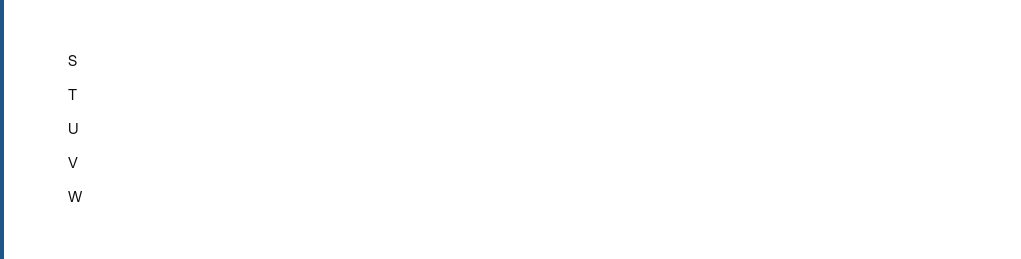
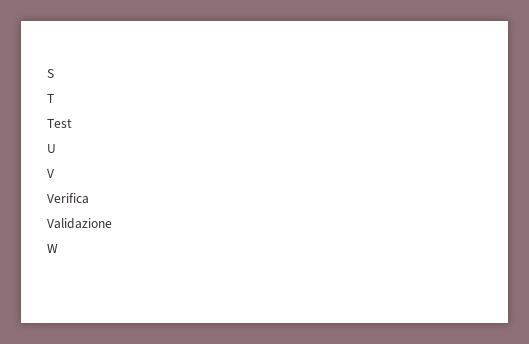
+ Test
+ Verifica
+ Validazione

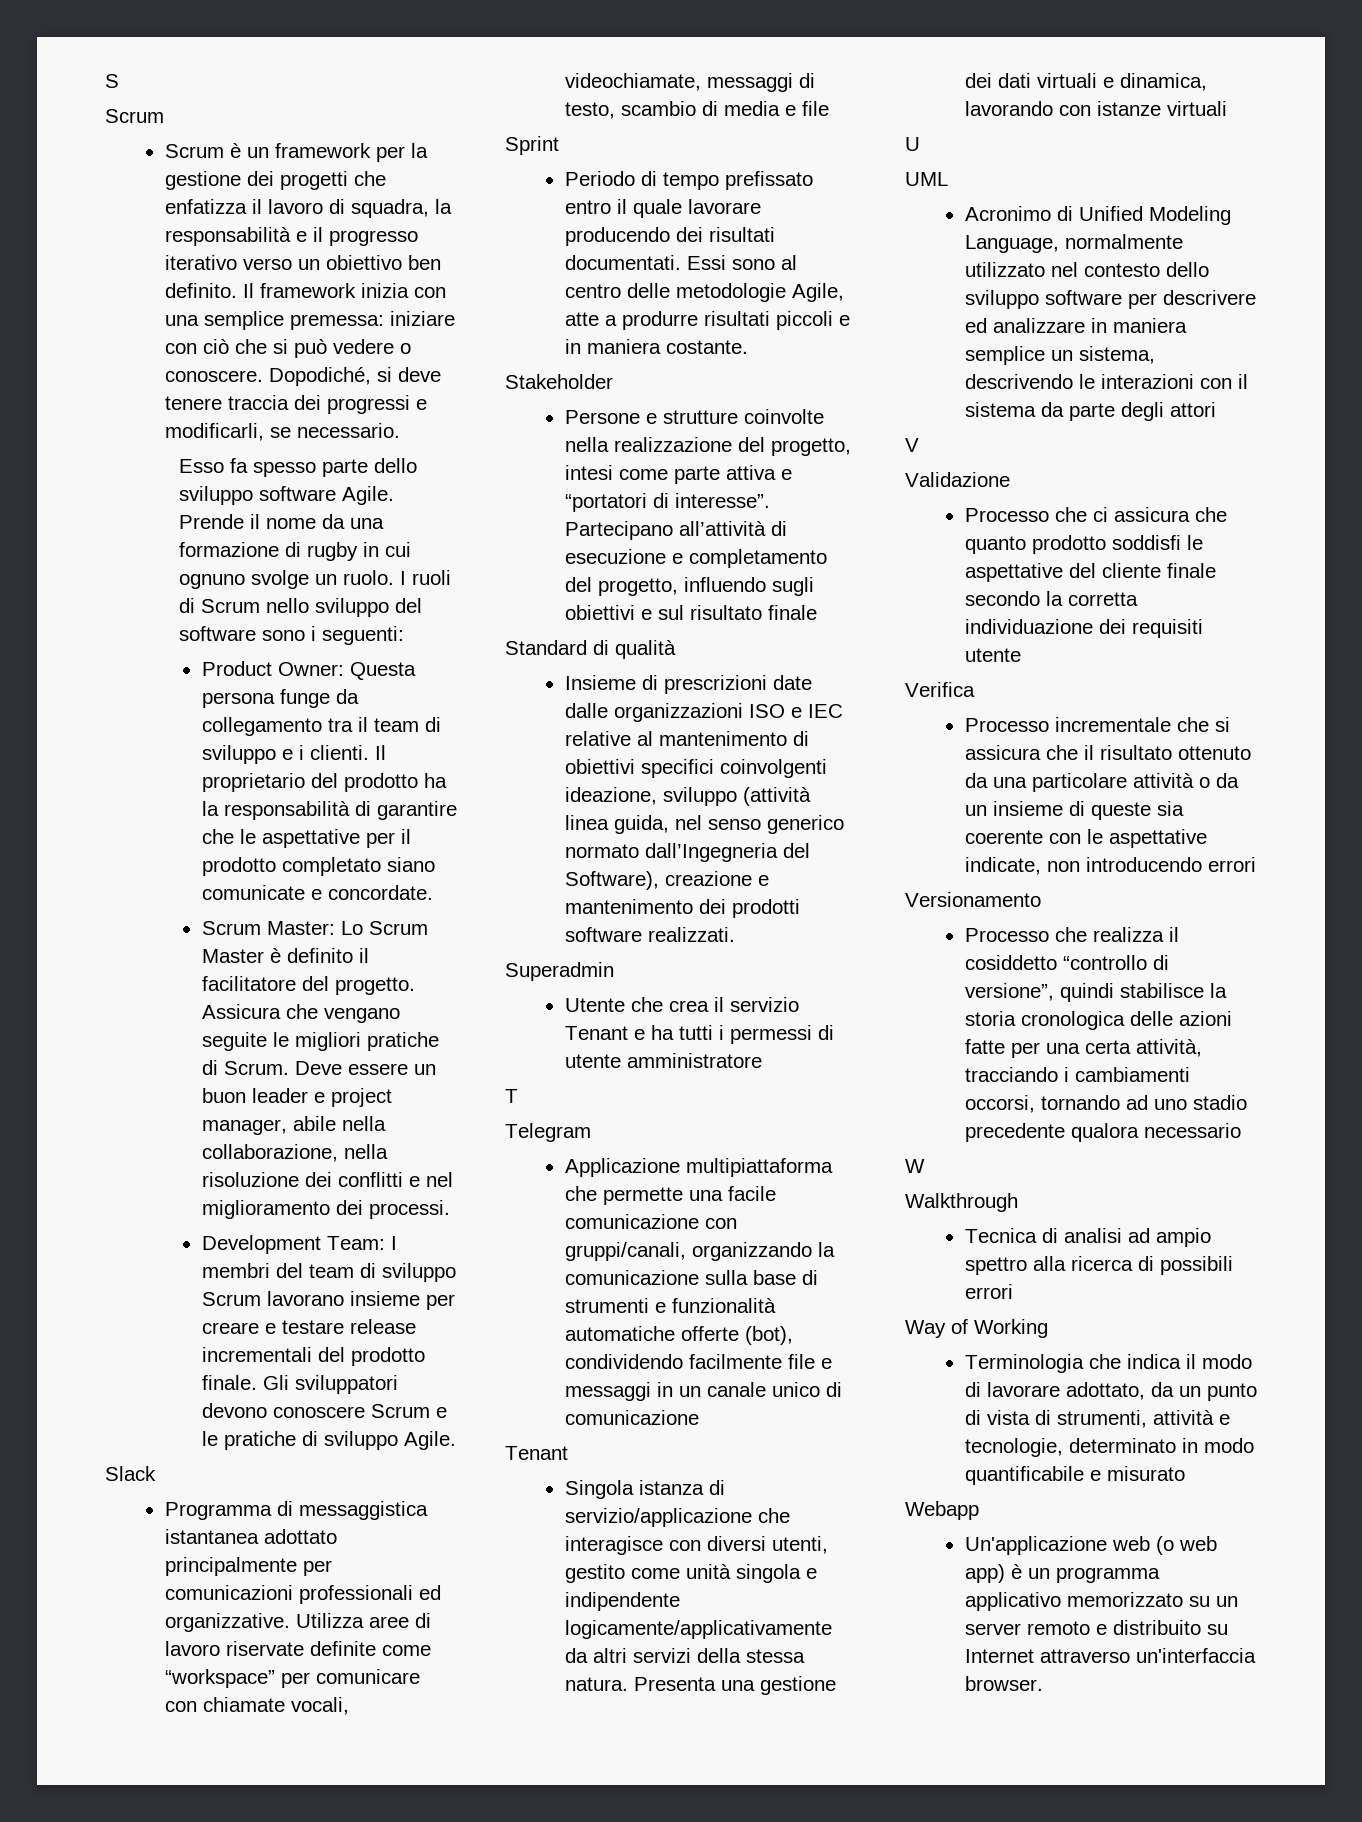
  S
+ Scrum
+ Scrum è un framework per la gestione dei progetti che enfatizza il lavoro di squadra, la responsabilità e il progresso iterativo verso un obiettivo ben definito. Il framework inizia con una semplice premessa: iniziare con ciò che si può vedere o conoscere. Dopodiché, si deve tenere traccia dei progressi e modificarli, se necessario.
+ Esso fa spesso parte dello sviluppo software Agile. Prende il nome da una formazione di rugby in cui ognuno svolge un ruolo. I ruoli di Scrum nello sviluppo del software sono i seguenti:
+ Product Owner: Questa persona funge da collegamento tra il team di sviluppo e i clienti. Il proprietario del prodotto ha la responsabilità di garantire che le aspettative per il prodotto completato siano comunicate e concordate.
+ Scrum Master: Lo Scrum Master è definito il facilitatore del progetto. Assicura che vengano seguite le migliori pratiche di Scrum. Deve essere un buon leader e project manager, abile nella collaborazione, nella risoluzione dei conflitti e nel miglioramento dei processi.
+ Development Team: I membri del team di sviluppo Scrum lavorano insieme per creare e testare release incrementali del prodotto finale. Gli sviluppatori devono conoscere Scrum e le pratiche di sviluppo Agile.
+ Slack
+ Programma di messaggistica istantanea adottato principalmente per comunicazioni professionali ed organizzative. Utilizza aree di lavoro riservate definite come “workspace” per comunicare con chiamate vocali, videochiamate, messaggi di testo, scambio di media e file
+ Sprint
+ Periodo di tempo prefissato entro il quale lavorare producendo dei risultati documentati. Essi sono al centro delle metodologie Agile, atte a produrre risultati piccoli e in maniera costante.
+ Stakeholder
+ Persone e strutture coinvolte nella realizzazione del progetto, intesi come parte attiva e “portatori di interesse”. Partecipano all’attività di esecuzione e completamento del progetto, influendo sugli obiettivi e sul risultato finale
+ Standard di qualità
+ Insieme di prescrizioni date dalle organizzazioni ISO e IEC relative al mantenimento di obiettivi specifici coinvolgenti ideazione, sviluppo (attività linea guida, nel senso generico normato dall’Ingegneria del Software), creazione e mantenimento dei prodotti software realizzati.
+ Superadmin
+ Utente che crea il servizio Tenant e ha tutti i permessi di utente amministratore
  T
- Test
+ Telegram
+ Applicazione multipiattaforma che permette una facile comunicazione con gruppi/canali, organizzando la comunicazione sulla base di strumenti e funzionalità automatiche offerte (bot), condividendo facilmente file e messaggi in un canale unico di comunicazione
+ Tenant
+ Singola istanza di servizio/applicazione che interagisce con diversi utenti, gestito come unità singola e indipendente logicamente/applicativamente da altri servizi della stessa natura. Presenta una gestione dei dati virtuali e dinamica, lavorando con istanze virtuali
  U
+ UML
+ Acronimo di Unified Modeling Language, normalmente utilizzato nel contesto dello sviluppo software per descrivere ed analizzare in maniera semplice un sistema, descrivendo le interazioni con il sistema da parte degli attori
  V
+ Validazione
+ Processo che ci assicura che quanto prodotto soddisfi le aspettative del cliente finale secondo la corretta individuazione dei requisiti utente
  Verifica
- Validazione
+ Processo incrementale che si assicura che il risultato ottenuto da una particolare attività o da un insieme di queste sia coerente con le aspettative indicate, non introducendo errori
+ Versionamento
+ Processo che realizza il cosiddetto “controllo di versione”, quindi stabilisce la storia cronologica delle azioni fatte per una certa attività, tracciando i cambiamenti occorsi, tornando ad uno stadio precedente qualora necessario
  W
+ Walkthrough
+ Tecnica di analisi ad ampio spettro alla ricerca di possibili errori
+ Way of Working
+ Terminologia che indica il modo di lavorare adottato, da un punto di vista di strumenti, attività e tecnologie, determinato in modo quantificabile e misurato
+ Webapp
+ Un'applicazione web (o web app) è un programma applicativo memorizzato su un server remoto e distribuito su Internet attraverso un'interfaccia browser.

